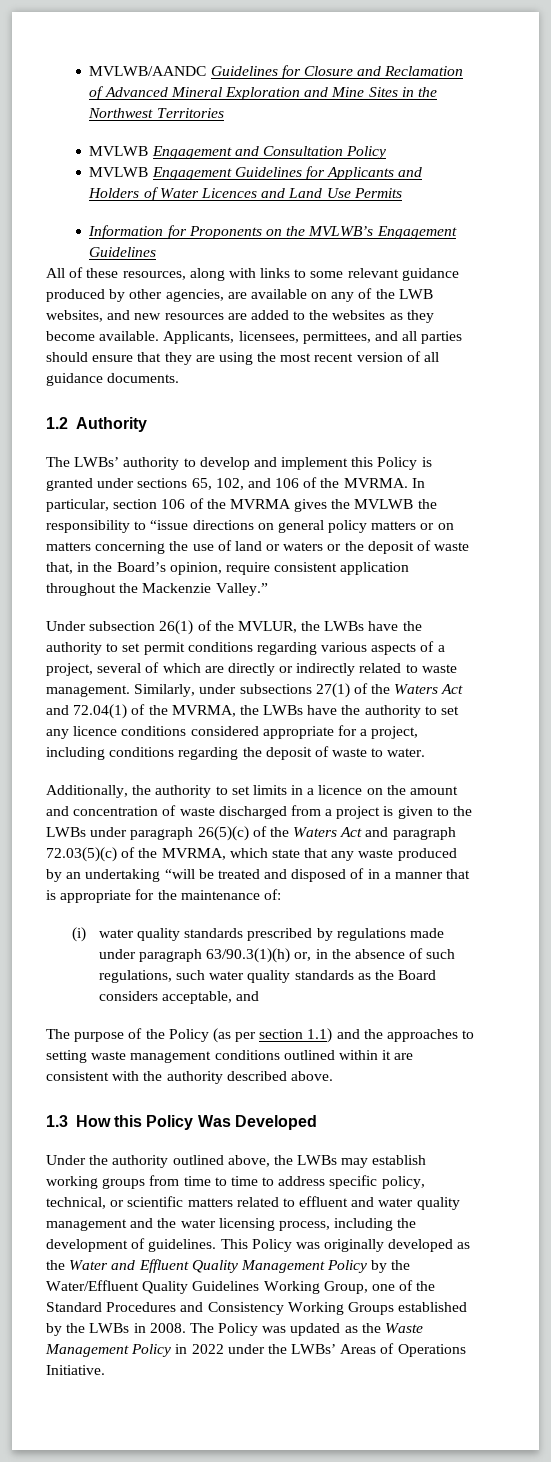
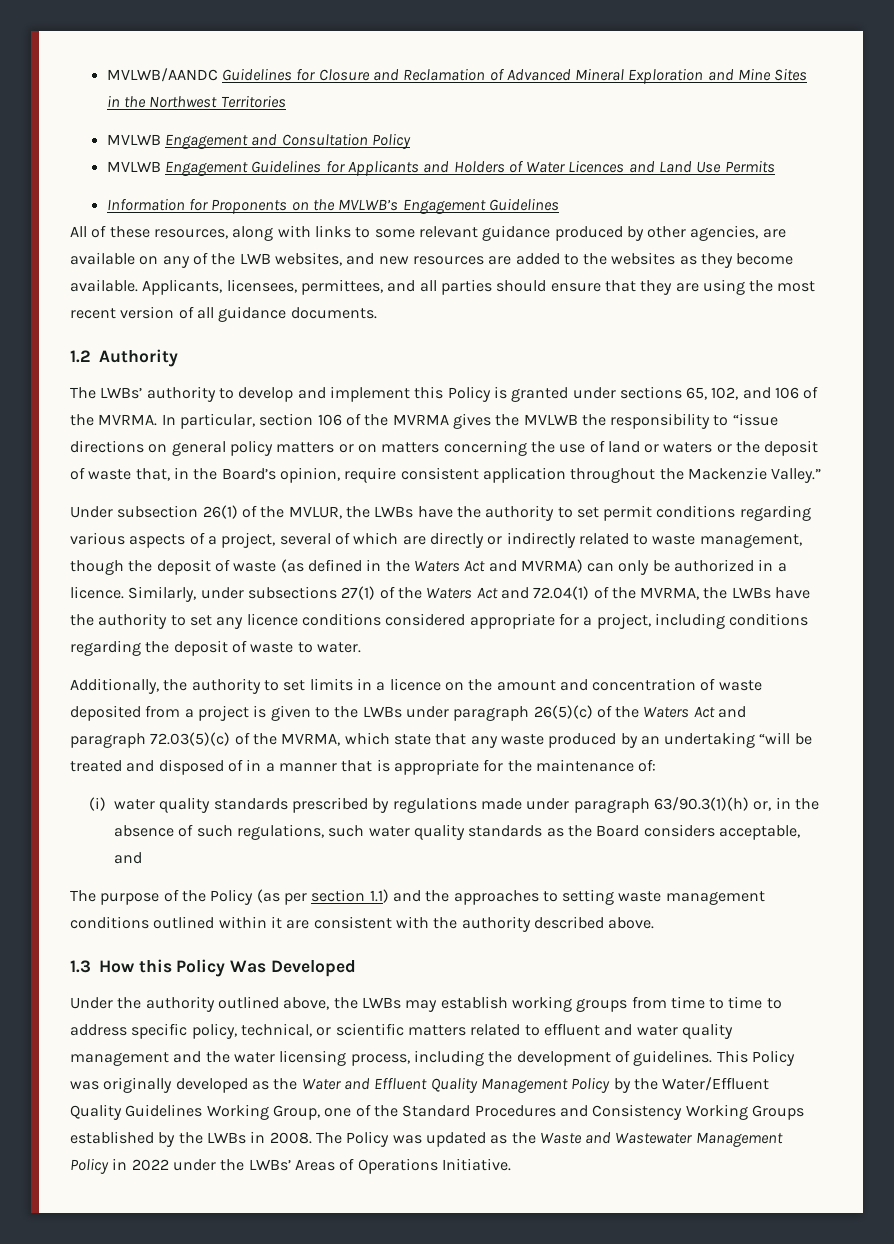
- Under subsection 26(1) of the MVLUR, the LWBs have the authority to set permit conditions regarding various aspects of a project, several of which are directly or indirectly related to waste management.
+ Under subsection 26(1) of the MVLUR, the LWBs have the authority to set permit conditions regarding various aspects of a project, several of which are directly or indirectly related to waste management, though the deposit of waste (as defined in the Waters Act and MVRMA) can only be authorized in a licence.
- Additionally, the authority to set limits in a licence on the amount and concentration of waste discharged from a project is given to the LWBs under paragraph 26(5)(c) of the Waters Act and paragraph 72.03(5)(c) of the MVRMA, which state that any waste produced by an undertaking “will be treated and disposed of in a manner that is appropriate for the maintenance of:
+ Additionally, the authority to set limits in a licence on the amount and concentration of waste deposited from a project is given to the LWBs under paragraph 26(5)(c) of the Waters Act and paragraph 72.03(5)(c) of the MVRMA, which state that any waste produced by an undertaking “will be treated and disposed of in a manner that is appropriate for the maintenance of:
- The Policy was updated as the Waste Management Policy in 2022 under the LWBs’ Areas of Operations Initiative.
+ The Policy was updated as the Waste and Wastewater Management Policy in 2022 under the LWBs’ Areas of Operations Initiative.

